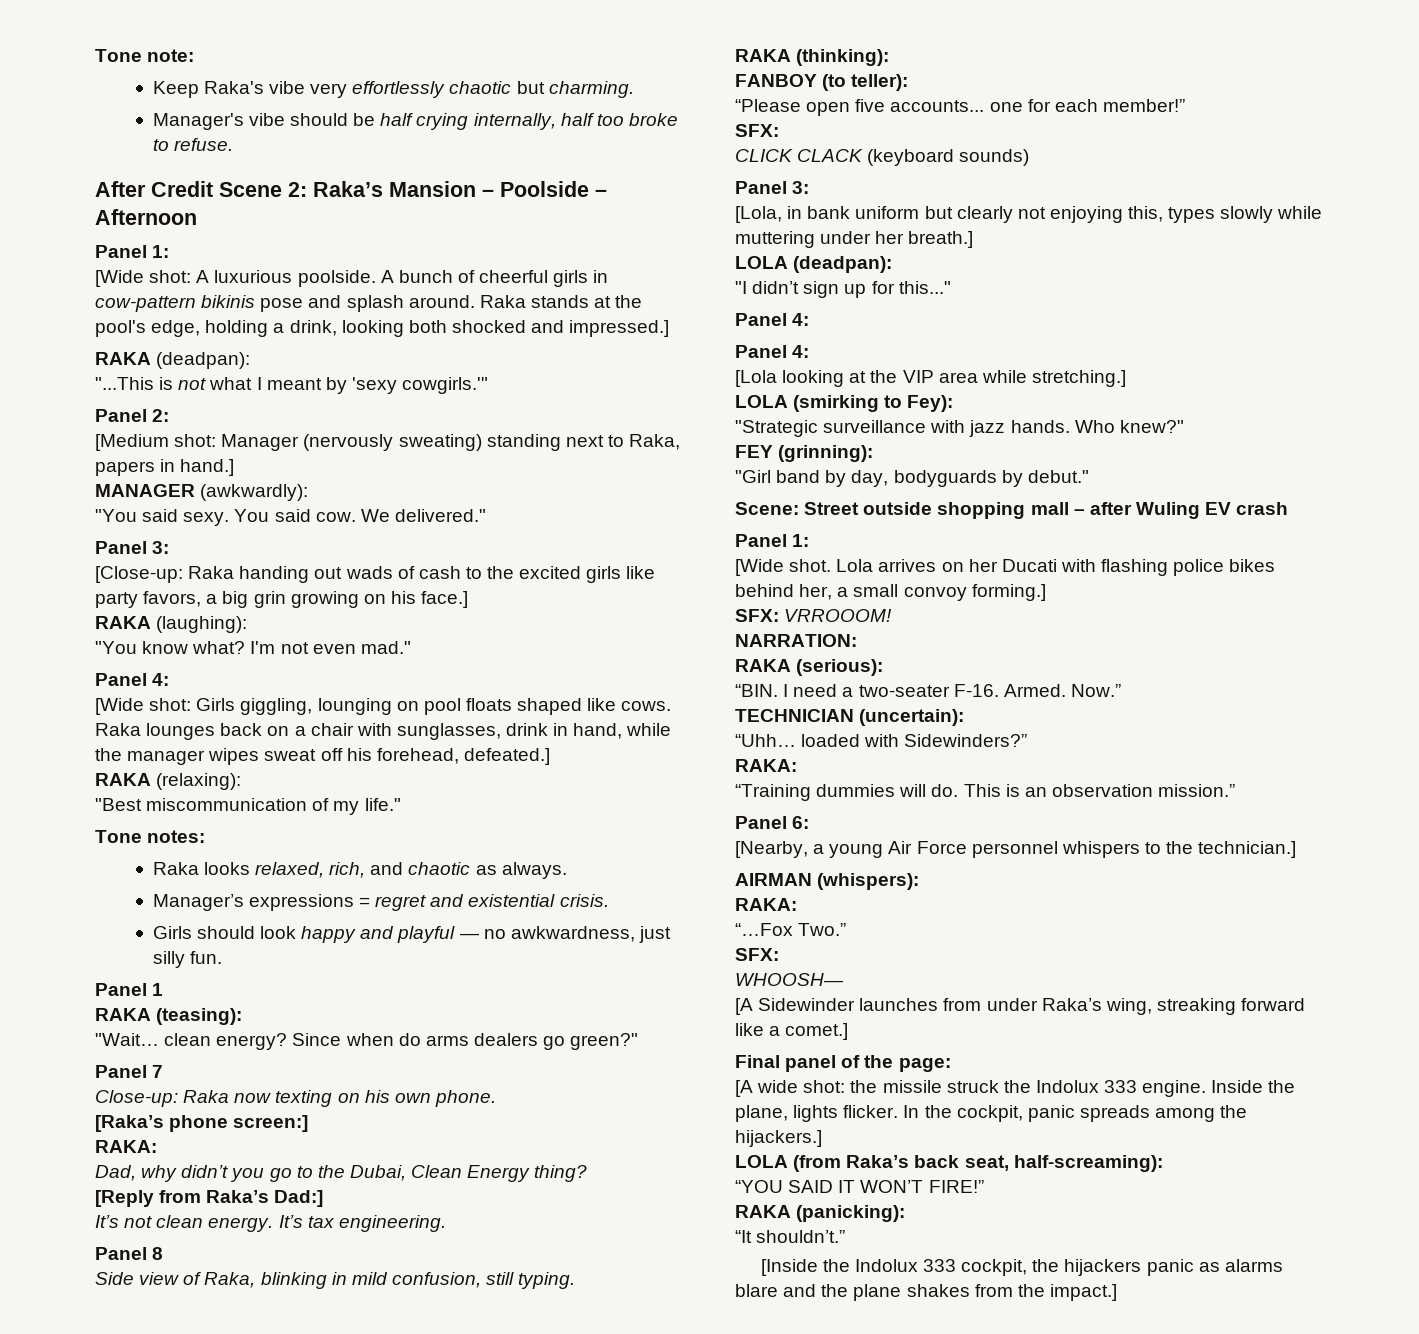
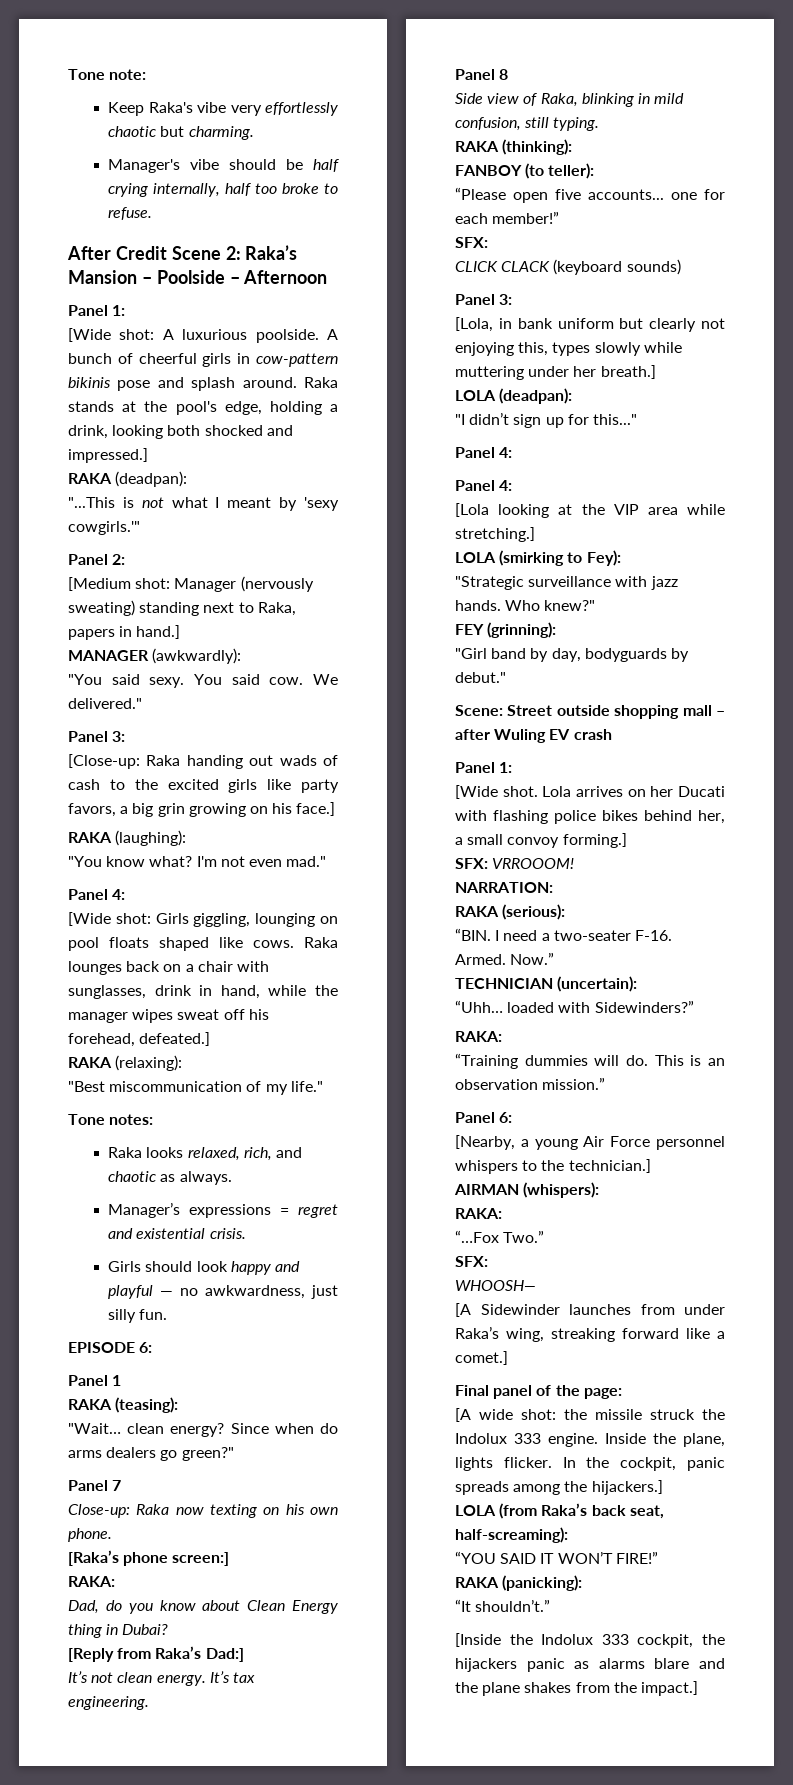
+ EPISODE 6:
- Dad, why didn’t you go to the Dubai, Clean Energy thing?
+ Dad, do you know about Clean Energy thing in Dubai?

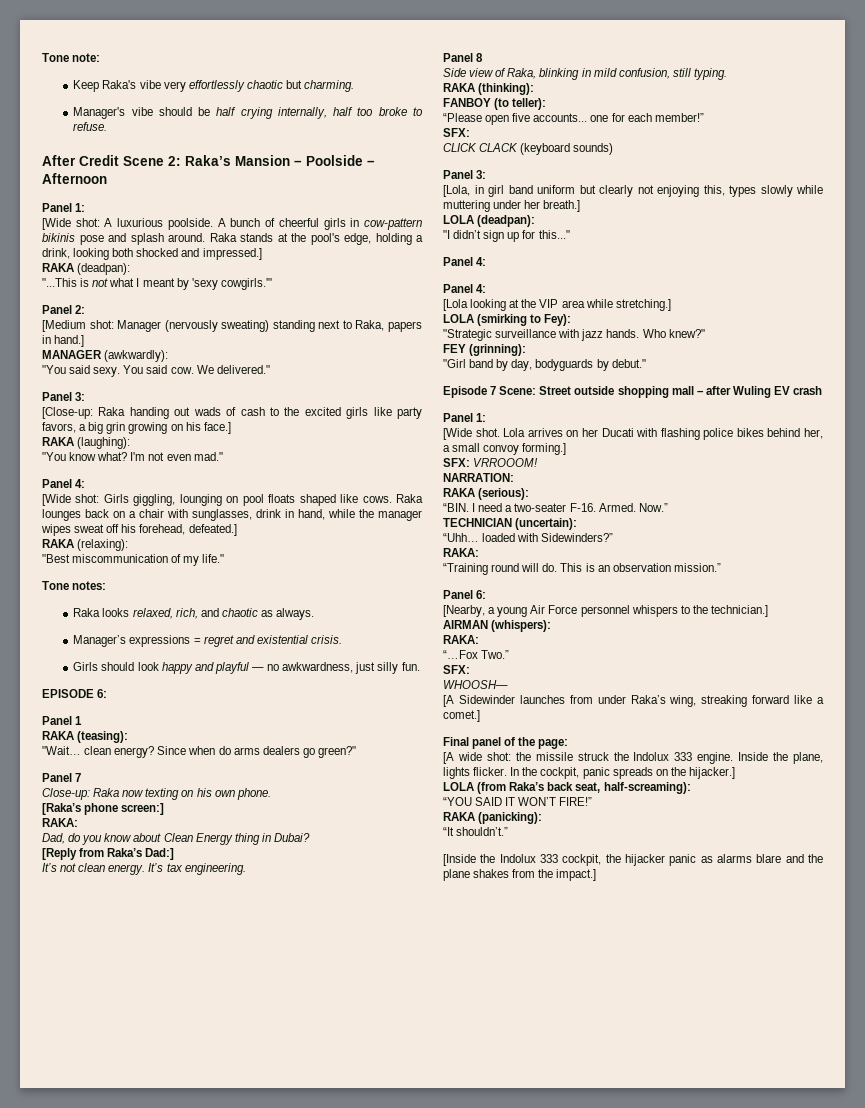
- [Lola, in bank uniform but clearly not enjoying this, types slowly while muttering under her breath.]
+ [Lola, in girl band uniform but clearly not enjoying this, types slowly while muttering under her breath.]
- Scene: Street outside shopping mall – after Wuling EV crash
+ Episode 7 Scene: Street outside shopping mall – after Wuling EV crash
- “Training dummies will do.
+ “Training round will do.
- In the cockpit, panic spreads among the hijackers.]
+ In the cockpit, panic spreads on the hijacker.]
- [Inside the Indolux 333 cockpit, the hijackers panic as alarms blare and the plane shakes from the impact.]
+ [Inside the Indolux 333 cockpit, the hijacker panic as alarms blare and the plane shakes from the impact.]

